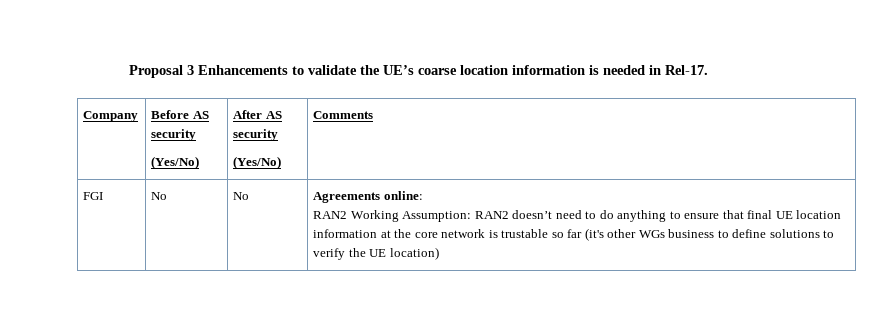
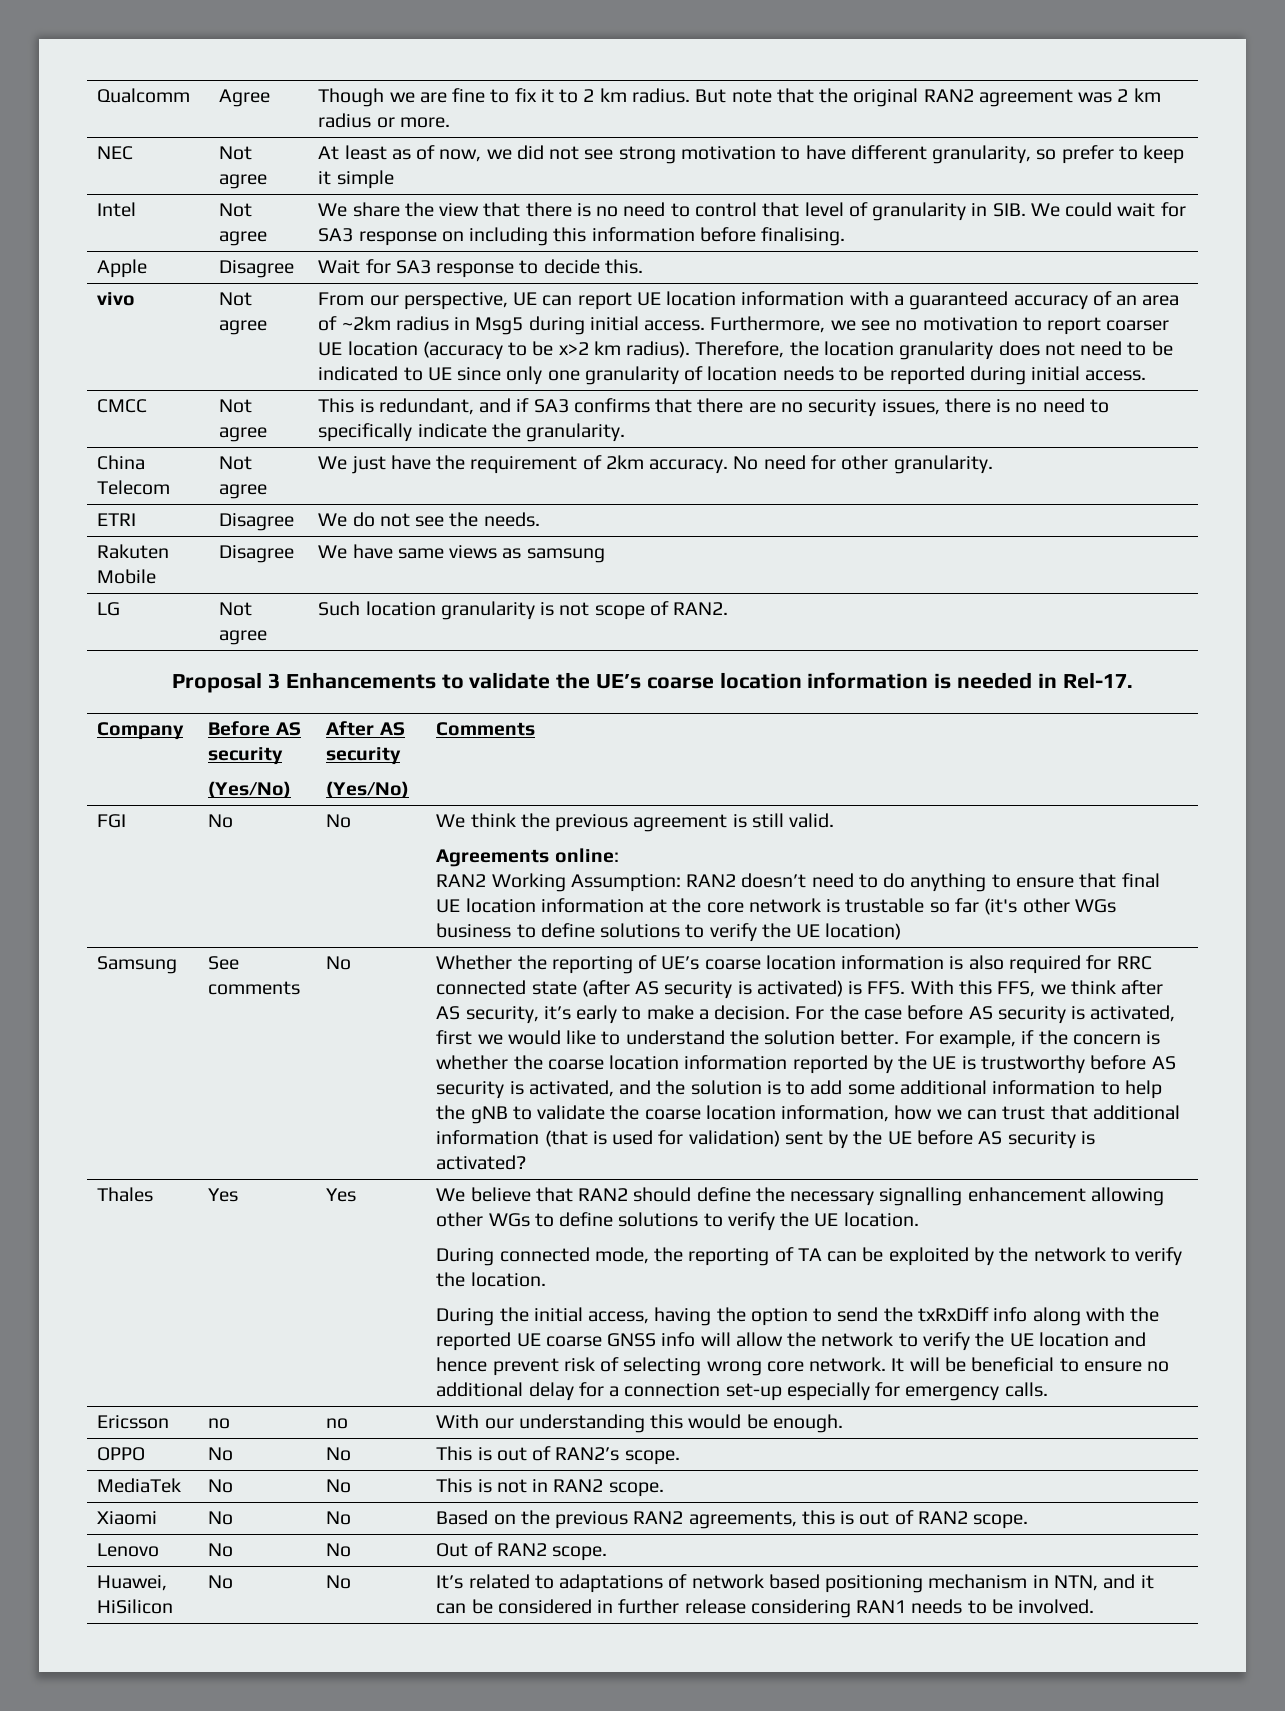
+ Qualcomm | Agree | Though we are fine to fix it to 2 km radius. But note that the original RAN2 agreement was 2 km radius or more.
+ NEC | Not agree | At least as of now, we did not see strong motivation to have different granularity, so prefer to keep it simple
+ Intel | Not agree | We share the view that there is no need to control that level of granularity in SIB. We could wait for SA3 response on including this information before finalising.
+ Apple | Disagree | Wait for SA3 response to decide this.
+ vivo | Not agree | From our perspective, UE can report UE location information with a guaranteed accuracy of an area of ~2km radius in Msg5 during initial access. Furthermore, we see no motivation to report coarser UE location (accuracy to be x>2 km radius). Therefore, the location granularity does not need to be indicated to UE since only one granularity of location needs to be reported during initial access.
+ CMCC | Not agree | This is redundant, and if SA3 confirms that there are no security issues, there is no need to specifically indicate the granularity.
+ China Telecom | Not agree | We just have the requirement of 2km accuracy. No need for other granularity.
+ ETRI | Disagree | We do not see the needs.
+ Rakuten Mobile | Disagree | We have same views as samsung
+ LG | Not agree | Such location granularity is not scope of RAN2.
+ We think the previous agreement is still valid.
+ Samsung | See comments | No | Whether the reporting of UE’s coarse location information is also required for RRC connected state (after AS security is activated) is FFS. With this FFS, we think after AS security, it’s early to make a decision. For the case before AS security is activated, first we would like to understand the solution better. For example, if the concern is whether the coarse location information reported by the UE is trustworthy before AS security is activated, and the solution is to add some additional information to help the gNB to validate the coarse location information, how we can trust that additional information (that is used for validation) sent by the UE before AS security is activated?
+ Thales | Yes | Yes | We believe that RAN2 should define the necessary signalling enhancement allowing other WGs to define solutions to verify the UE location.
+ During connected mode, the reporting of TA can be exploited by the network to verify the location.
+ During the initial access, having the option to send the txRxDiff info along with the reported UE coarse GNSS info will allow the network to verify the UE location and hence prevent risk of selecting wrong core network. It will be beneficial to ensure no additional delay for a connection set-up especially for emergency calls.
+ Ericsson | no | no | With our understanding this would be enough.
+ OPPO | No | No | This is out of RAN2’s scope.
+ MediaTek | No | No | This is not in RAN2 scope.
+ Xiaomi | No | No | Based on the previous RAN2 agreements, this is out of RAN2 scope.
+ Lenovo | No | No | Out of RAN2 scope.
+ Huawei, HiSilicon | No | No | It’s related to adaptations of network based positioning mechanism in NTN, and it can be considered in further release considering RAN1 needs to be involved.

